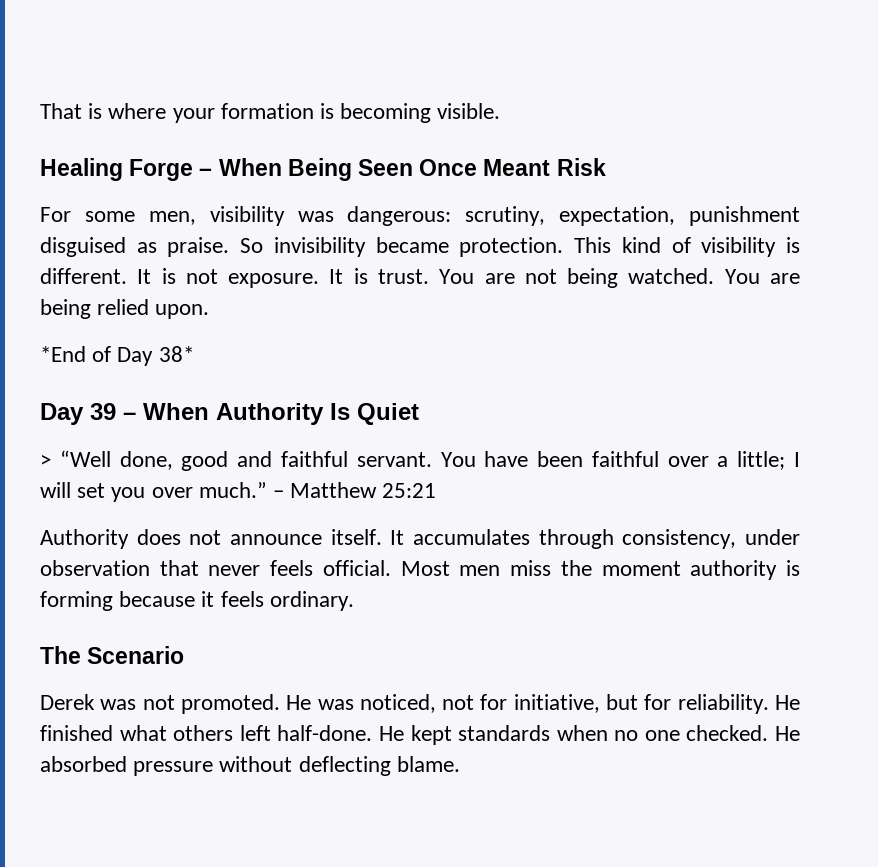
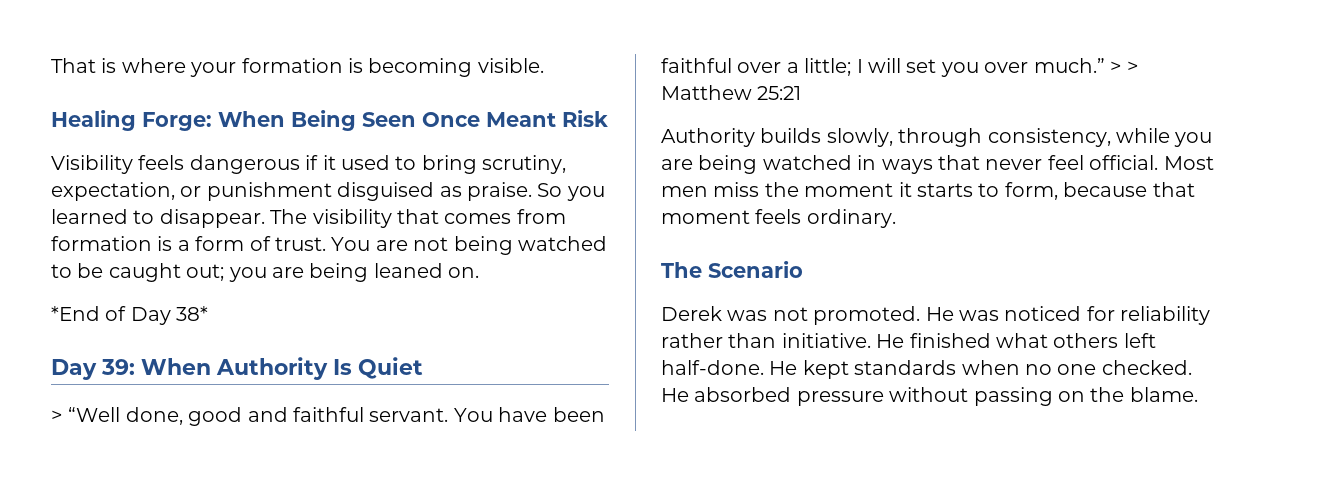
- Healing Forge – When Being Seen Once Meant Risk
+ Healing Forge: When Being Seen Once Meant Risk
- For some men, visibility was dangerous: scrutiny, expectation, punishment disguised as praise.
+ Visibility feels dangerous if it used to bring scrutiny, expectation, or punishment disguised as praise.
- So invisibility became protection. This kind of visibility is different. It is not exposure. It is trust.
+ So you learned to disappear. The visibility that comes from formation is a form of trust.
- You are not being watched. You are being relied upon.
+ You are not being watched to be caught out; you are being leaned on.
- Day 39 – When Authority Is Quiet
+ Day 39: When Authority Is Quiet
- – Matthew 25:21
+ > > Matthew 25:21
- Authority does not announce itself. It accumulates through consistency, under observation that never feels official.
+ Authority builds slowly, through consistency, while you are being watched in ways that never feel official.
- Most men miss the moment authority is forming because it feels ordinary.
+ Most men miss the moment it starts to form, because that moment feels ordinary.
- He was noticed, not for initiative, but for reliability.
+ He was noticed for reliability rather than initiative.
- He absorbed pressure without deflecting blame.
+ He absorbed pressure without passing on the blame.

